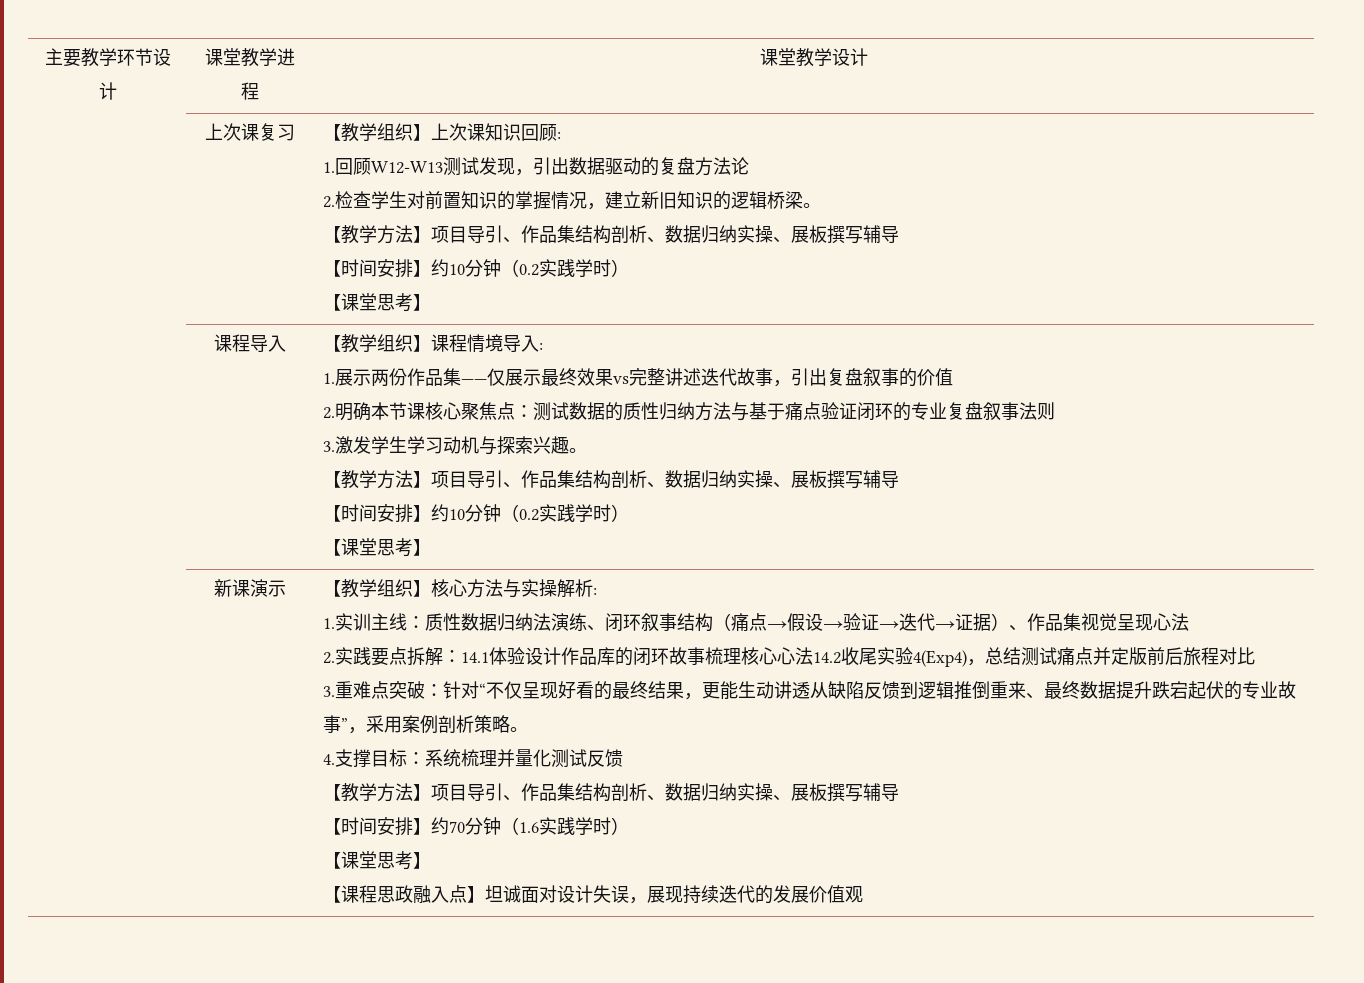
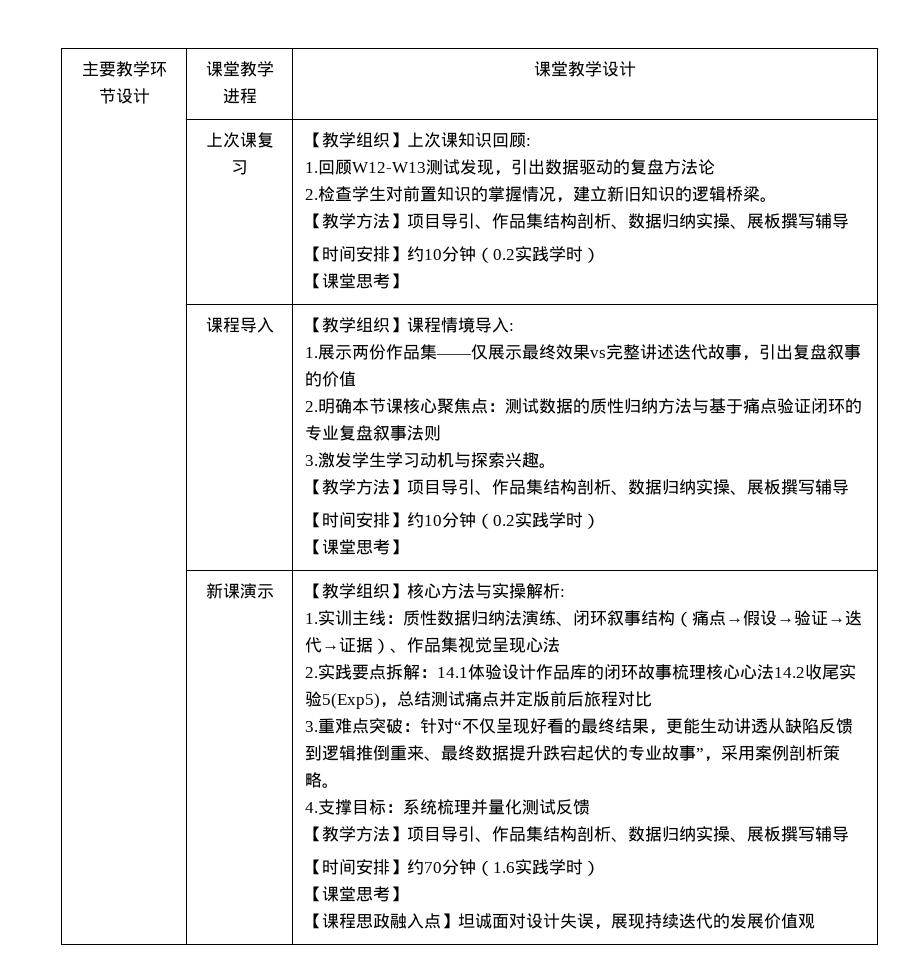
- 2.实践要点拆解：14.1体验设计作品库的闭环故事梳理核心心法14.2收尾实验4(Exp4)，总结测试痛点并定版前后旅程对比
+ 2.实践要点拆解：14.1体验设计作品库的闭环故事梳理核心心法14.2收尾实验5(Exp5)，总结测试痛点并定版前后旅程对比

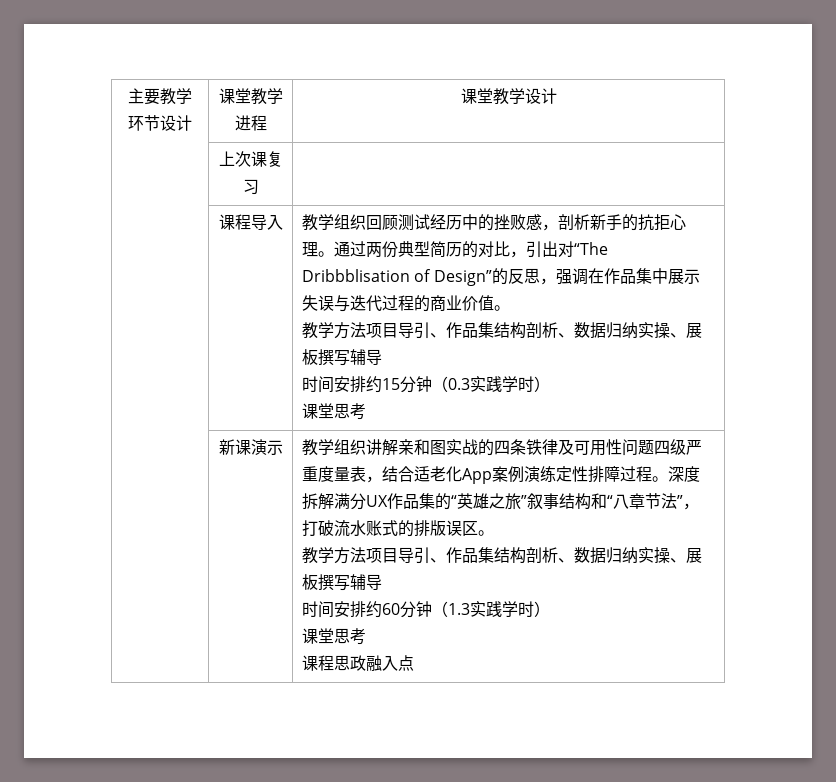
- 【教学组织】上次课知识回顾:
- 1.回顾W12-W13测试发现，引出数据驱动的复盘方法论
- 2.检查学生对前置知识的掌握情况，建立新旧知识的逻辑桥梁。
- 【教学方法】项目导引、作品集结构剖析、数据归纳实操、展板撰写辅导
- 【时间安排】约10分钟（0.2实践学时）
- 【课堂思考】
- | 课程导入 | 【教学组织】课程情境导入:
- 1.展示两份作品集——仅展示最终效果vs完整讲述迭代故事，引出复盘叙事的价值
- 2.明确本节课核心聚焦点：测试数据的质性归纳方法与基于痛点验证闭环的专业复盘叙事法则
- 3.激发学生学习动机与探索兴趣。
- 【教学方法】项目导引、作品集结构剖析、数据归纳实操、展板撰写辅导
- 【时间安排】约10分钟（0.2实践学时）
- 【课堂思考】
- | 新课演示 | 【教学组织】核心方法与实操解析:
- 1.实训主线：质性数据归纳法演练、闭环叙事结构（痛点→假设→验证→迭代→证据）、作品集视觉呈现心法
- 2.实践要点拆解：14.1体验设计作品库的闭环故事梳理核心心法14.2收尾实验5(Exp5)，总结测试痛点并定版前后旅程对比
- 3.重难点突破：针对“不仅呈现好看的最终结果，更能生动讲透从缺陷反馈到逻辑推倒重来、最终数据提升跌宕起伏的专业故事”，采用案例剖析策略。
- 4.支撑目标：系统梳理并量化测试反馈
- 【教学方法】项目导引、作品集结构剖析、数据归纳实操、展板撰写辅导
- 【时间安排】约70分钟（1.6实践学时）
- 【课堂思考】
- 【课程思政融入点】坦诚面对设计失误，展现持续迭代的发展价值观
+ 课程导入 | 教学组织回顾测试经历中的挫败感，剖析新手的抗拒心理。通过两份典型简历的对比，引出对“The Dribbblisation of Design”的反思，强调在作品集中展示失误与迭代过程的商业价值。
+ 教学方法项目导引、作品集结构剖析、数据归纳实操、展板撰写辅导
+ 时间安排约15分钟（0.3实践学时）
+ 课堂思考
+ | 新课演示 | 教学组织讲解亲和图实战的四条铁律及可用性问题四级严重度量表，结合适老化App案例演练定性排障过程。深度拆解满分UX作品集的“英雄之旅”叙事结构和“八章节法”，打破流水账式的排版误区。
+ 教学方法项目导引、作品集结构剖析、数据归纳实操、展板撰写辅导
+ 时间安排约60分钟（1.3实践学时）
+ 课堂思考
+ 课程思政融入点

